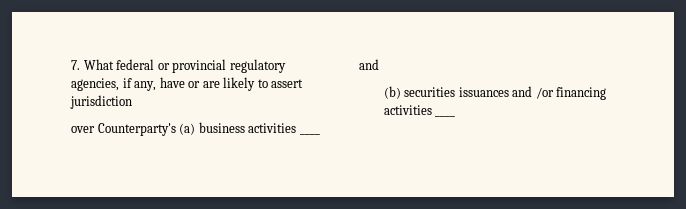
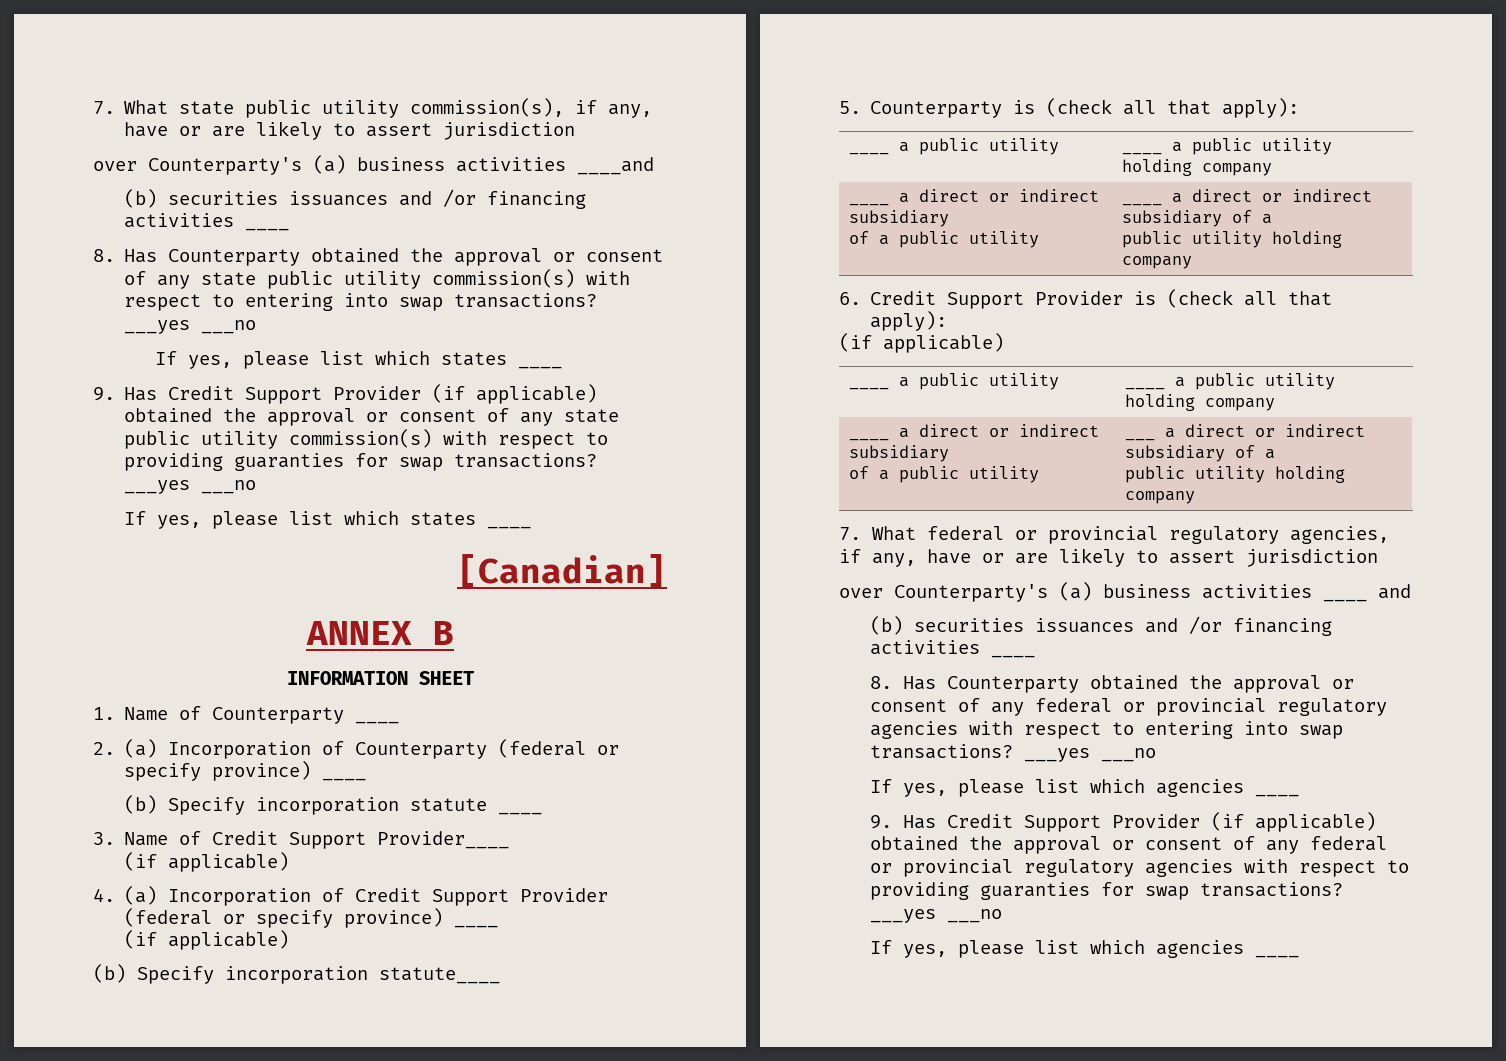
+ 7. What state public utility commission(s), if any, have or are likely to assert jurisdiction
+ over Counterparty's (a) business activities ____and
+ (b) securities issuances and /or financing activities ____
+ 8. Has Counterparty obtained the approval or consent of any state public utility commission(s) with respect to entering into swap transactions? ___yes ___no
+ If yes, please list which states ____
+ 9. Has Credit Support Provider (if applicable) obtained the approval or consent of any state public utility commission(s) with respect to providing guaranties for swap transactions? ___yes ___no
+ If yes, please list which states ____
+ [Canadian]
+ ANNEX B
+ INFORMATION SHEET
+ 1. Name of Counterparty ____
+ 2. (a) Incorporation of Counterparty (federal or specify province) ____
+ (b) Specify incorporation statute ____
+ 3. Name of Credit Support Provider____
+ (if applicable)
+ 4. (a) Incorporation of Credit Support Provider (federal or specify province) ____
+ (if applicable)
+ (b) Specify incorporation statute____
+ 5. Counterparty is (check all that apply):
+ ____ a public utility | ____ a public utility holding company
+ ____ a direct or indirect subsidiary
+ of a public utility | ____ a direct or indirect subsidiary of a
+ public utility holding company
+ 6. Credit Support Provider is (check all that apply):
+ (if applicable)
+ ____ a public utility | ____ a public utility holding company
+ ____ a direct or indirect subsidiary
+ of a public utility | ___ a direct or indirect subsidiary of a
+ public utility holding company
+ 8. Has Counterparty obtained the approval or consent of any federal or provincial regulatory agencies with respect to entering into swap transactions? ___yes ___no
+ If yes, please list which agencies ____
+ 9. Has Credit Support Provider (if applicable) obtained the approval or consent of any federal or provincial regulatory agencies with respect to providing guaranties for swap transactions? ___yes ___no
+ If yes, please list which agencies ____

